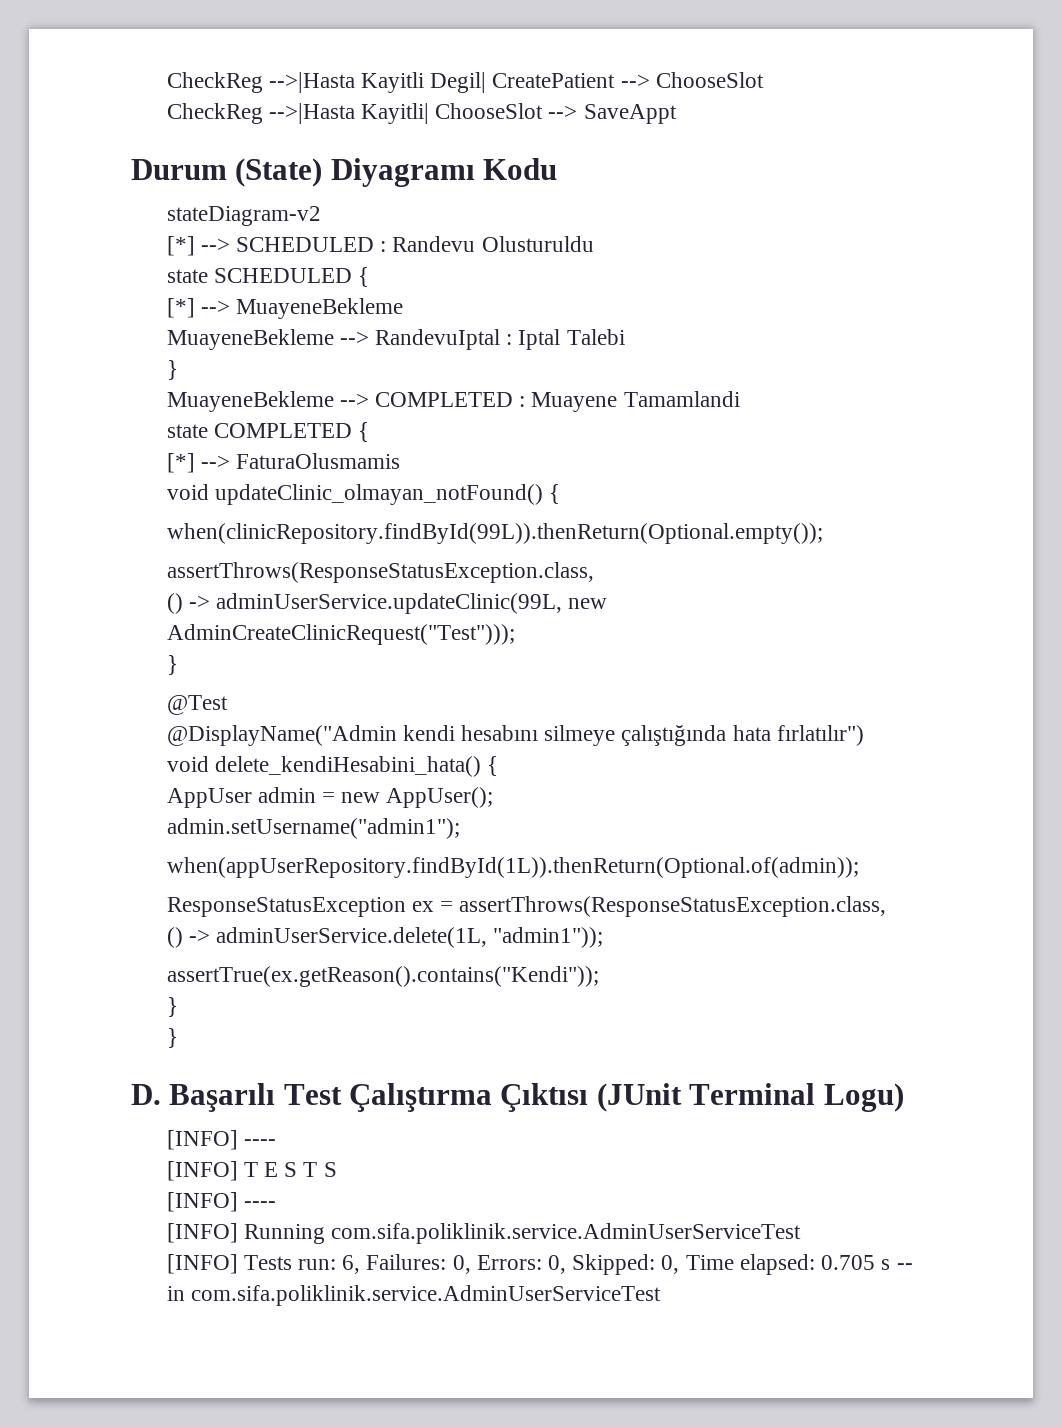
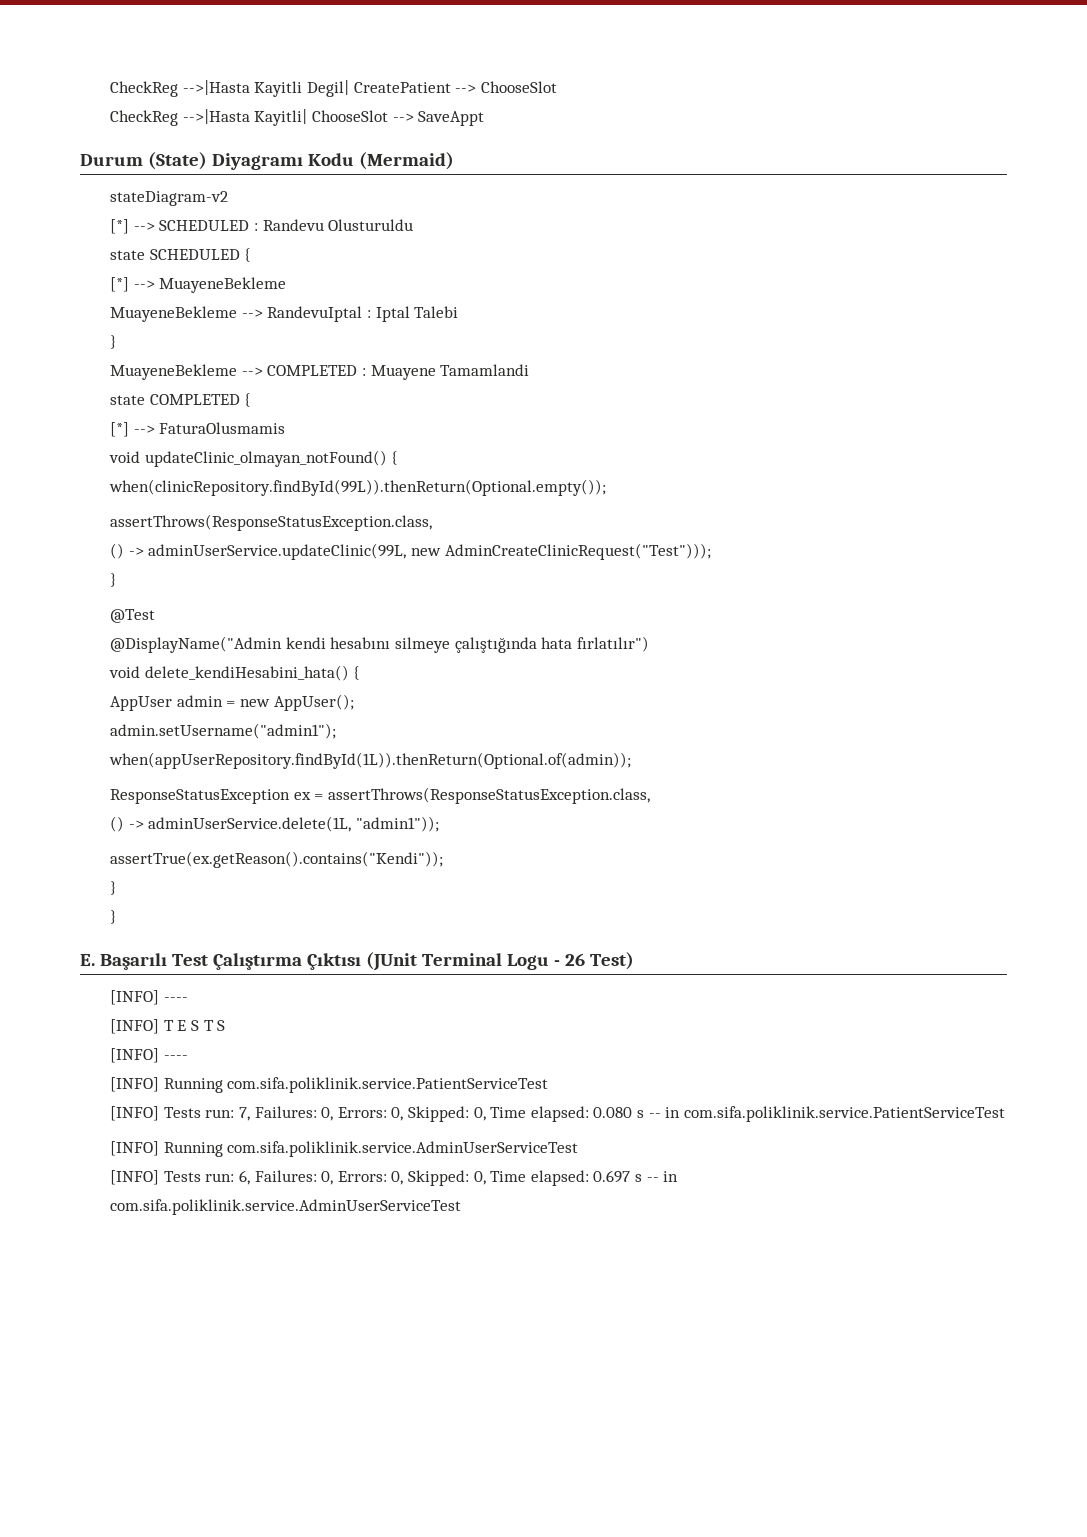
- Durum (State) Diyagramı Kodu
+ Durum (State) Diyagramı Kodu (Mermaid)
- D. Başarılı Test Çalıştırma Çıktısı (JUnit Terminal Logu)
+ E. Başarılı Test Çalıştırma Çıktısı (JUnit Terminal Logu - 26 Test)
+ [INFO] Running com.sifa.poliklinik.service.PatientServiceTest
+ [INFO] Tests run: 7, Failures: 0, Errors: 0, Skipped: 0, Time elapsed: 0.080 s -- in com.sifa.poliklinik.service.PatientServiceTest
- [INFO] Tests run: 6, Failures: 0, Errors: 0, Skipped: 0, Time elapsed: 0.705 s -- in com.sifa.poliklinik.service.AdminUserServiceTest
+ [INFO] Tests run: 6, Failures: 0, Errors: 0, Skipped: 0, Time elapsed: 0.697 s -- in com.sifa.poliklinik.service.AdminUserServiceTest

